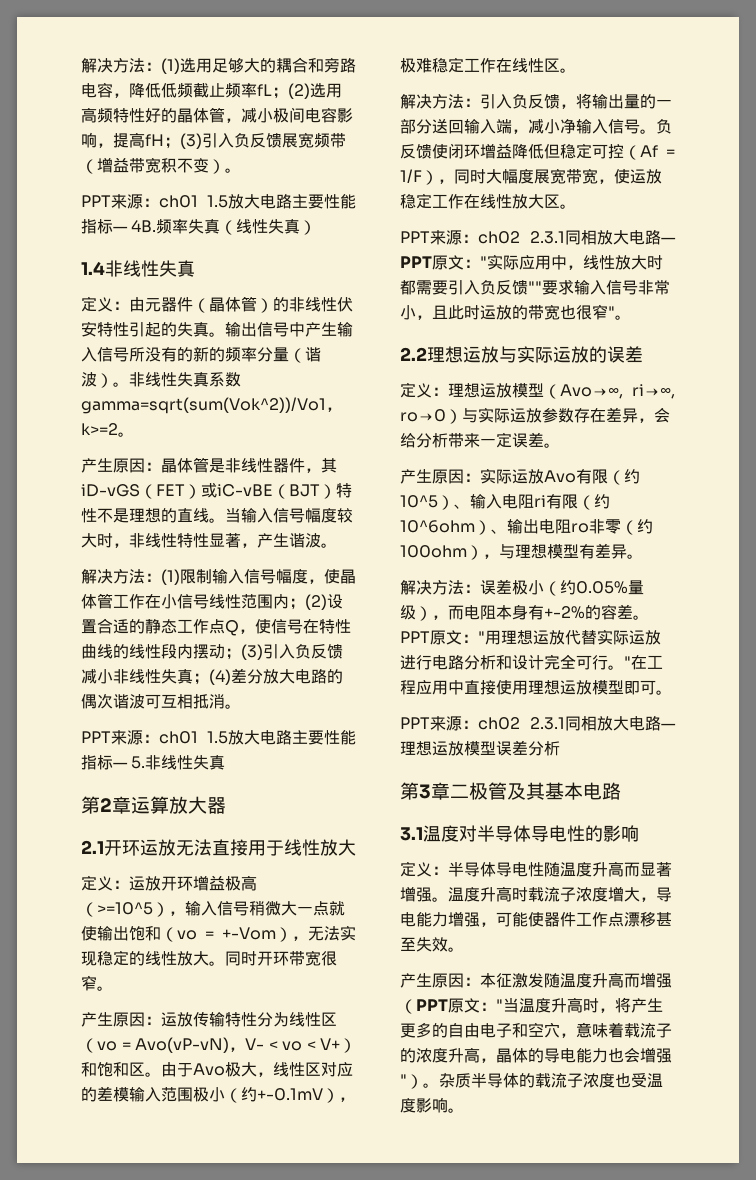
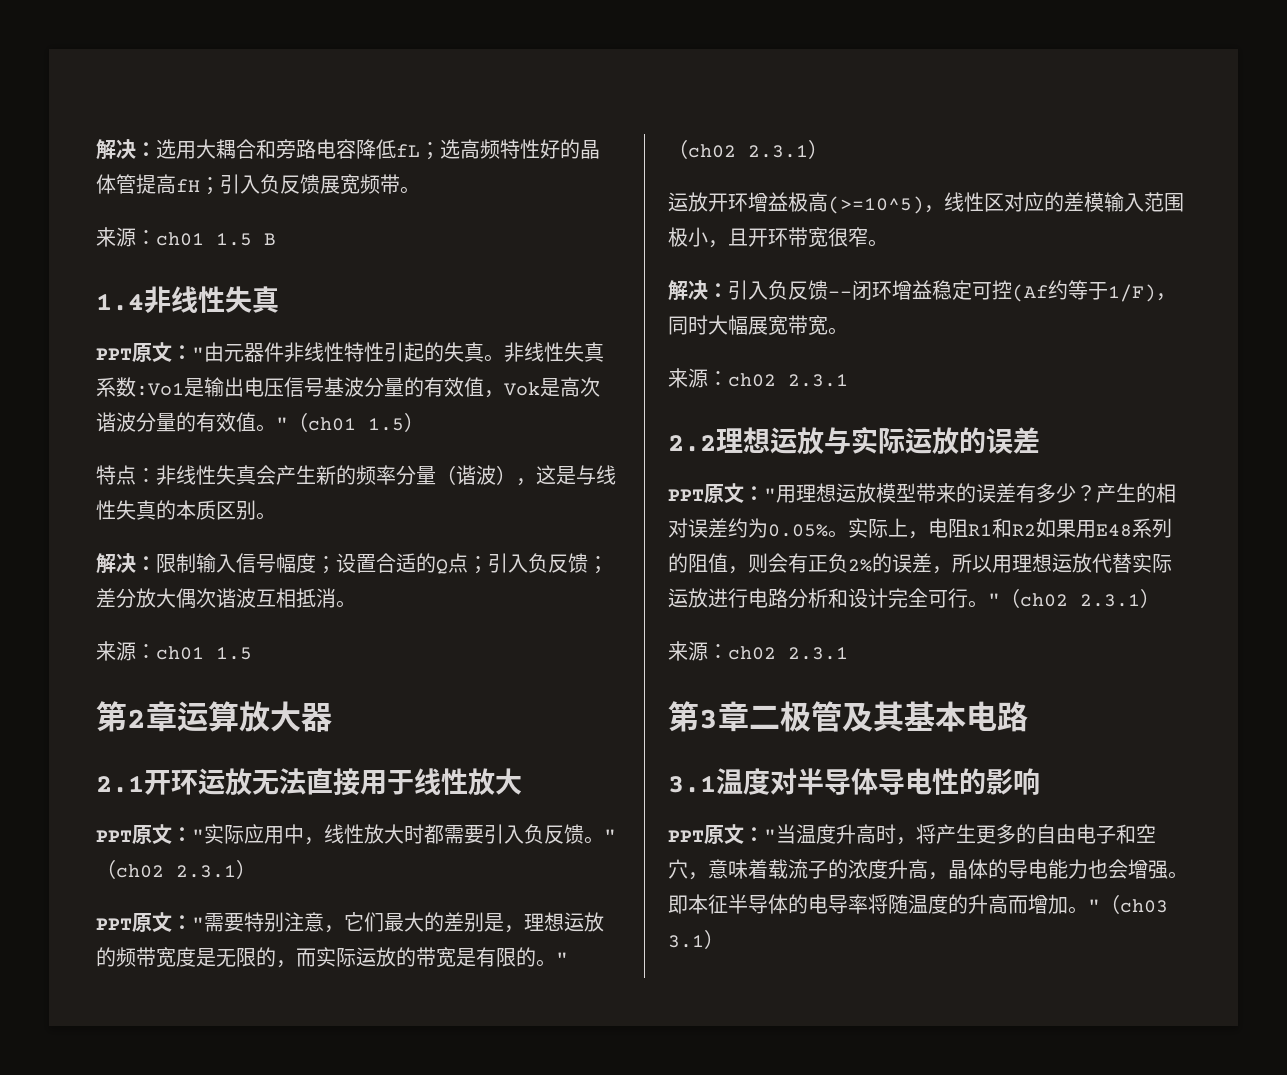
- 解决方法：(1)选用足够大的耦合和旁路电容，降低低频截止频率fL；(2)选用高频特性好的晶体管，减小极间电容影响，提高fH；(3)引入负反馈展宽频带（增益带宽积不变）。
- PPT来源：ch01 1.5放大电路主要性能指标— 4B.频率失真（线性失真）
+ 解决：选用大耦合和旁路电容降低fL；选高频特性好的晶体管提高fH；引入负反馈展宽频带。
+ 来源：ch01 1.5 B
  1.4非线性失真
- 定义：由元器件（晶体管）的非线性伏安特性引起的失真。输出信号中产生输入信号所没有的新的频率分量（谐波）。非线性失真系数gamma=sqrt(sum(Vok^2))/Vo1，k>=2。
- 产生原因：晶体管是非线性器件，其iD-vGS（FET）或iC-vBE（BJT）特性不是理想的直线。当输入信号幅度较大时，非线性特性显著，产生谐波。
- 解决方法：(1)限制输入信号幅度，使晶体管工作在小信号线性范围内；(2)设置合适的静态工作点Q，使信号在特性曲线的线性段内摆动；(3)引入负反馈减小非线性失真；(4)差分放大电路的偶次谐波可互相抵消。
- PPT来源：ch01 1.5放大电路主要性能指标— 5.非线性失真
+ PPT原文："由元器件非线性特性引起的失真。非线性失真系数:Vo1是输出电压信号基波分量的有效值，Vok是高次谐波分量的有效值。"（ch01 1.5）
+ 特点：非线性失真会产生新的频率分量（谐波），这是与线性失真的本质区别。
+ 解决：限制输入信号幅度；设置合适的Q点；引入负反馈；差分放大偶次谐波互相抵消。
+ 来源：ch01 1.5
- 定义：运放开环增益极高（>=10^5），输入信号稍微大一点就使输出饱和（vo = +-Vom），无法实现稳定的线性放大。同时开环带宽很窄。
- 产生原因：运放传输特性分为线性区（vo = Avo(vP-vN)，V- < vo < V+）和饱和区。由于Avo极大，线性区对应的差模输入范围极小（约+-0.1mV），极难稳定工作在线性区。
- 解决方法：引入负反馈，将输出量的一部分送回输入端，减小净输入信号。负反馈使闭环增益降低但稳定可控（Af = 1/F），同时大幅度展宽带宽，使运放稳定工作在线性放大区。
- PPT来源：ch02 2.3.1同相放大电路— PPT原文："实际应用中，线性放大时都需要引入负反馈""要求输入信号非常小，且此时运放的带宽也很窄"。
+ PPT原文："实际应用中，线性放大时都需要引入负反馈。"（ch02 2.3.1）
+ PPT原文："需要特别注意，它们最大的差别是，理想运放的频带宽度是无限的，而实际运放的带宽是有限的。"（ch02 2.3.1）
+ 运放开环增益极高(>=10^5)，线性区对应的差模输入范围极小，且开环带宽很窄。
+ 解决：引入负反馈--闭环增益稳定可控(Af约等于1/F)，同时大幅展宽带宽。
+ 来源：ch02 2.3.1
- 定义：理想运放模型（Avo→∞, ri→∞, ro→0）与实际运放参数存在差异，会给分析带来一定误差。
- 产生原因：实际运放Avo有限（约10^5）、输入电阻ri有限（约10^6ohm）、输出电阻ro非零（约100ohm），与理想模型有差异。
- 解决方法：误差极小（约0.05%量级），而电阻本身有+-2%的容差。PPT原文："用理想运放代替实际运放进行电路分析和设计完全可行。"在工程应用中直接使用理想运放模型即可。
- PPT来源：ch02 2.3.1同相放大电路—理想运放模型误差分析
+ PPT原文："用理想运放模型带来的误差有多少？产生的相对误差约为0.05%。实际上，电阻R1和R2如果用E48系列的阻值，则会有正负2%的误差，所以用理想运放代替实际运放进行电路分析和设计完全可行。"（ch02 2.3.1）
+ 来源：ch02 2.3.1
- 定义：半导体导电性随温度升高而显著增强。温度升高时载流子浓度增大，导电能力增强，可能使器件工作点漂移甚至失效。
- 产生原因：本征激发随温度升高而增强（PPT原文："当温度升高时，将产生更多的自由电子和空穴，意味着载流子的浓度升高，晶体的导电能力也会增强"）。杂质半导体的载流子浓度也受温度影响。
+ PPT原文："当温度升高时，将产生更多的自由电子和空穴，意味着载流子的浓度升高，晶体的导电能力也会增强。即本征半导体的电导率将随温度的升高而增加。"（ch03 3.1）

